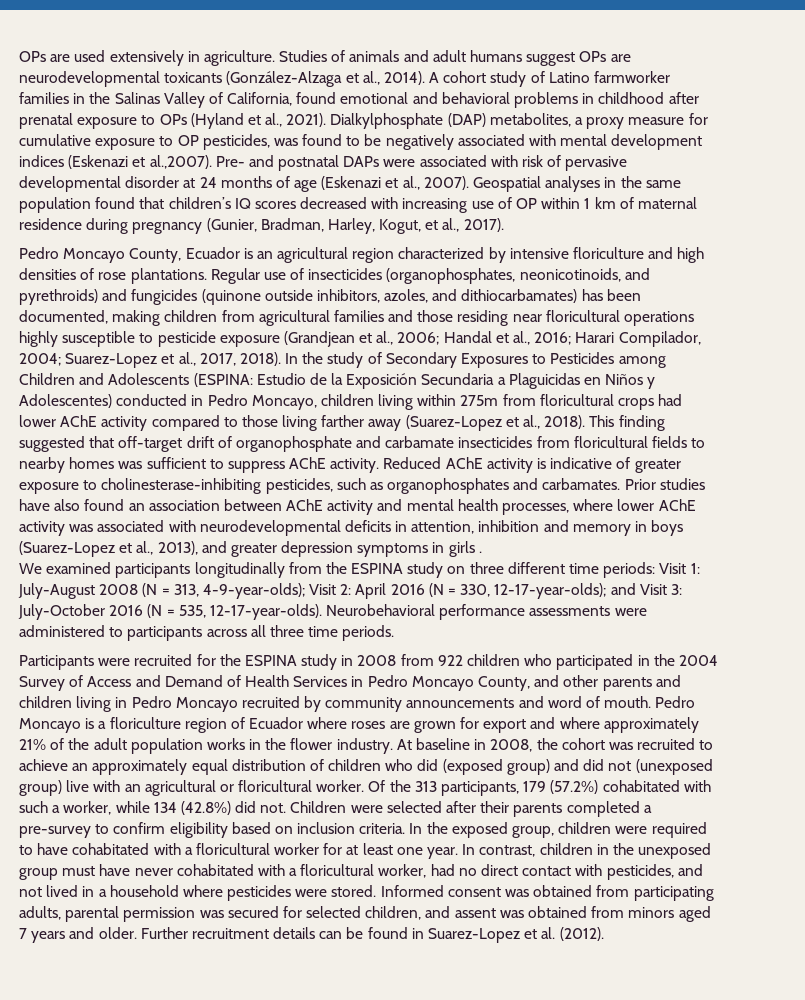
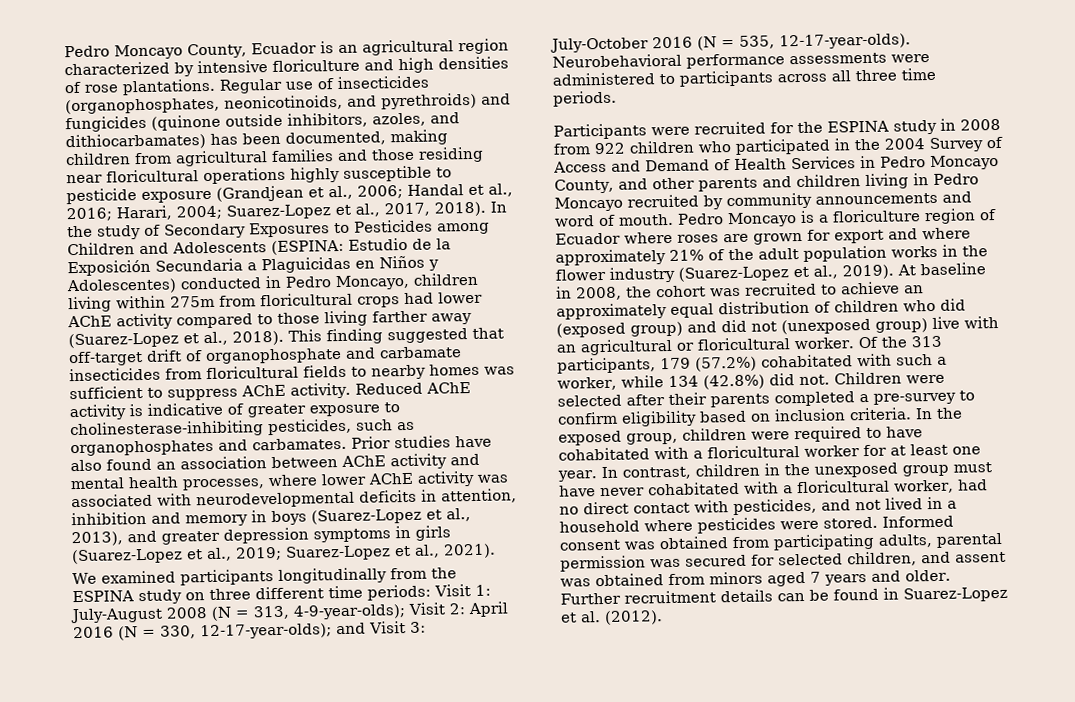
- OPs are used extensively in agriculture. Studies of animals and adult humans suggest OPs are neurodevelopmental toxicants (González-Alzaga et al., 2014). A cohort study of Latino farmworker families in the Salinas Valley of California, found emotional and behavioral problems in childhood after prenatal exposure to OPs (Hyland et al., 2021). Dialkylphosphate (DAP) metabolites, a proxy measure for cumulative exposure to OP pesticides, was found to be negatively associated with mental development indices (Eskenazi et al.,2007). Pre- and postnatal DAPs were associated with risk of pervasive developmental disorder at 24 months of age (Eskenazi et al., 2007). Geospatial analyses in the same population found that children’s IQ scores decreased with increasing use of OP within 1 km of maternal residence during pregnancy (Gunier, Bradman, Harley, Kogut, et al., 2017).
- Regular use of insecticides (organophosphates, neonicotinoids, and pyrethroids) and fungicides (quinone outside inhibitors, azoles, and dithiocarbamates) has been documented, making children from agricultural families and those residing near floricultural operations highly susceptible to pesticide exposure (Grandjean et al., 2006; Handal et al., 2016; Harari Compilador, 2004; Suarez-Lopez et al., 2017, 2018).
+ Regular use of insecticides (organophosphates, neonicotinoids, and pyrethroids) and fungicides (quinone outside inhibitors, azoles, and dithiocarbamates) has been documented, making children from agricultural families and those residing near floricultural operations highly susceptible to pesticide exposure (Grandjean et al., 2006; Handal et al., 2016; Harari, 2004; Suarez-Lopez et al., 2017, 2018).
- Prior studies have also found an association between AChE activity and mental health processes, where lower AChE activity was associated with neurodevelopmental deficits in attention, inhibition and memory in boys (Suarez-Lopez et al., 2013), and greater depression symptoms in girls .
+ Prior studies have also found an association between AChE activity and mental health processes, where lower AChE activity was associated with neurodevelopmental deficits in attention, inhibition and memory in boys (Suarez-Lopez et al., 2013), and greater depression symptoms in girls (Suarez-Lopez et al., 2019; Suarez-Lopez et al., 2021).
- Pedro Moncayo is a floriculture region of Ecuador where roses are grown for export and where approximately 21% of the adult population works in the flower industry.
+ Pedro Moncayo is a floriculture region of Ecuador where roses are grown for export and where approximately 21% of the adult population works in the flower industry (Suarez-Lopez et al., 2019).

